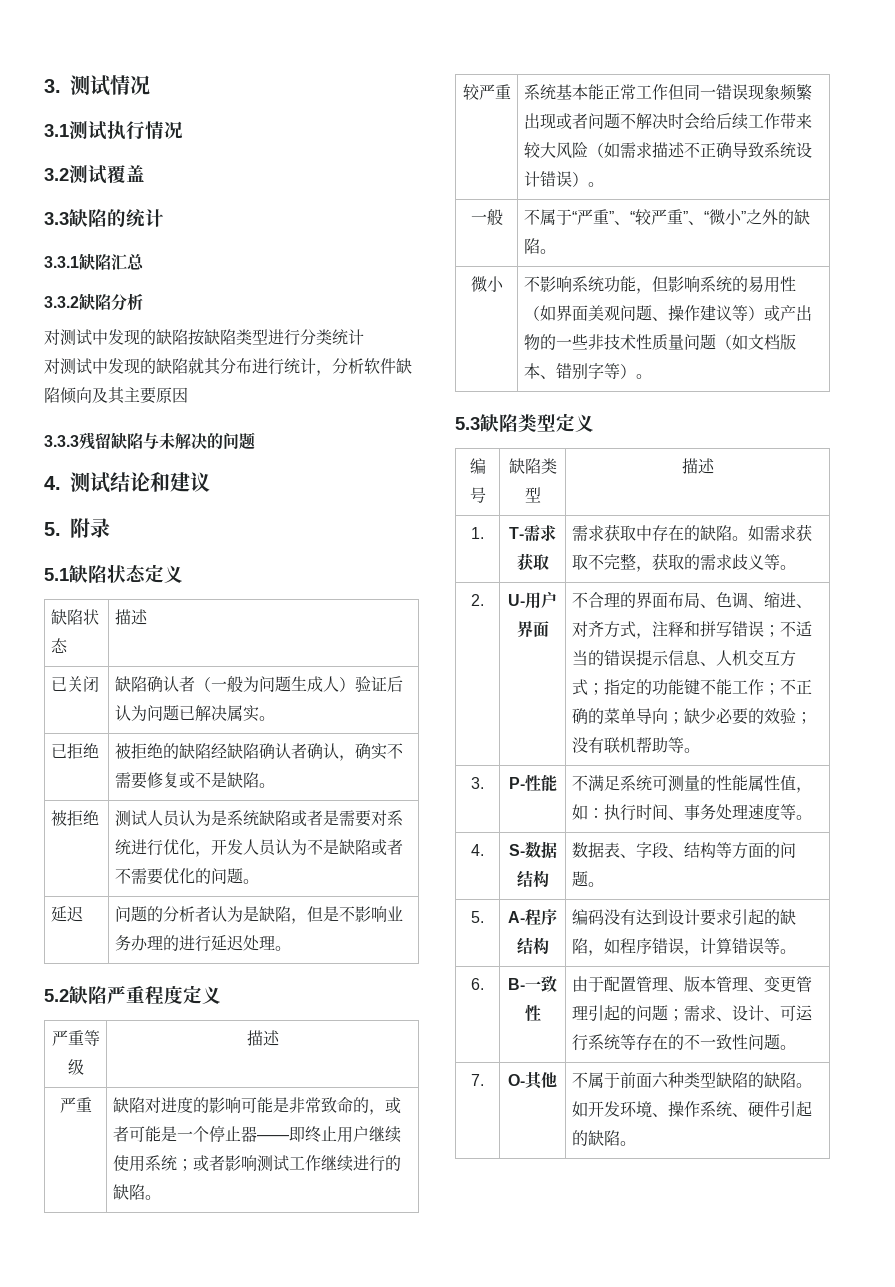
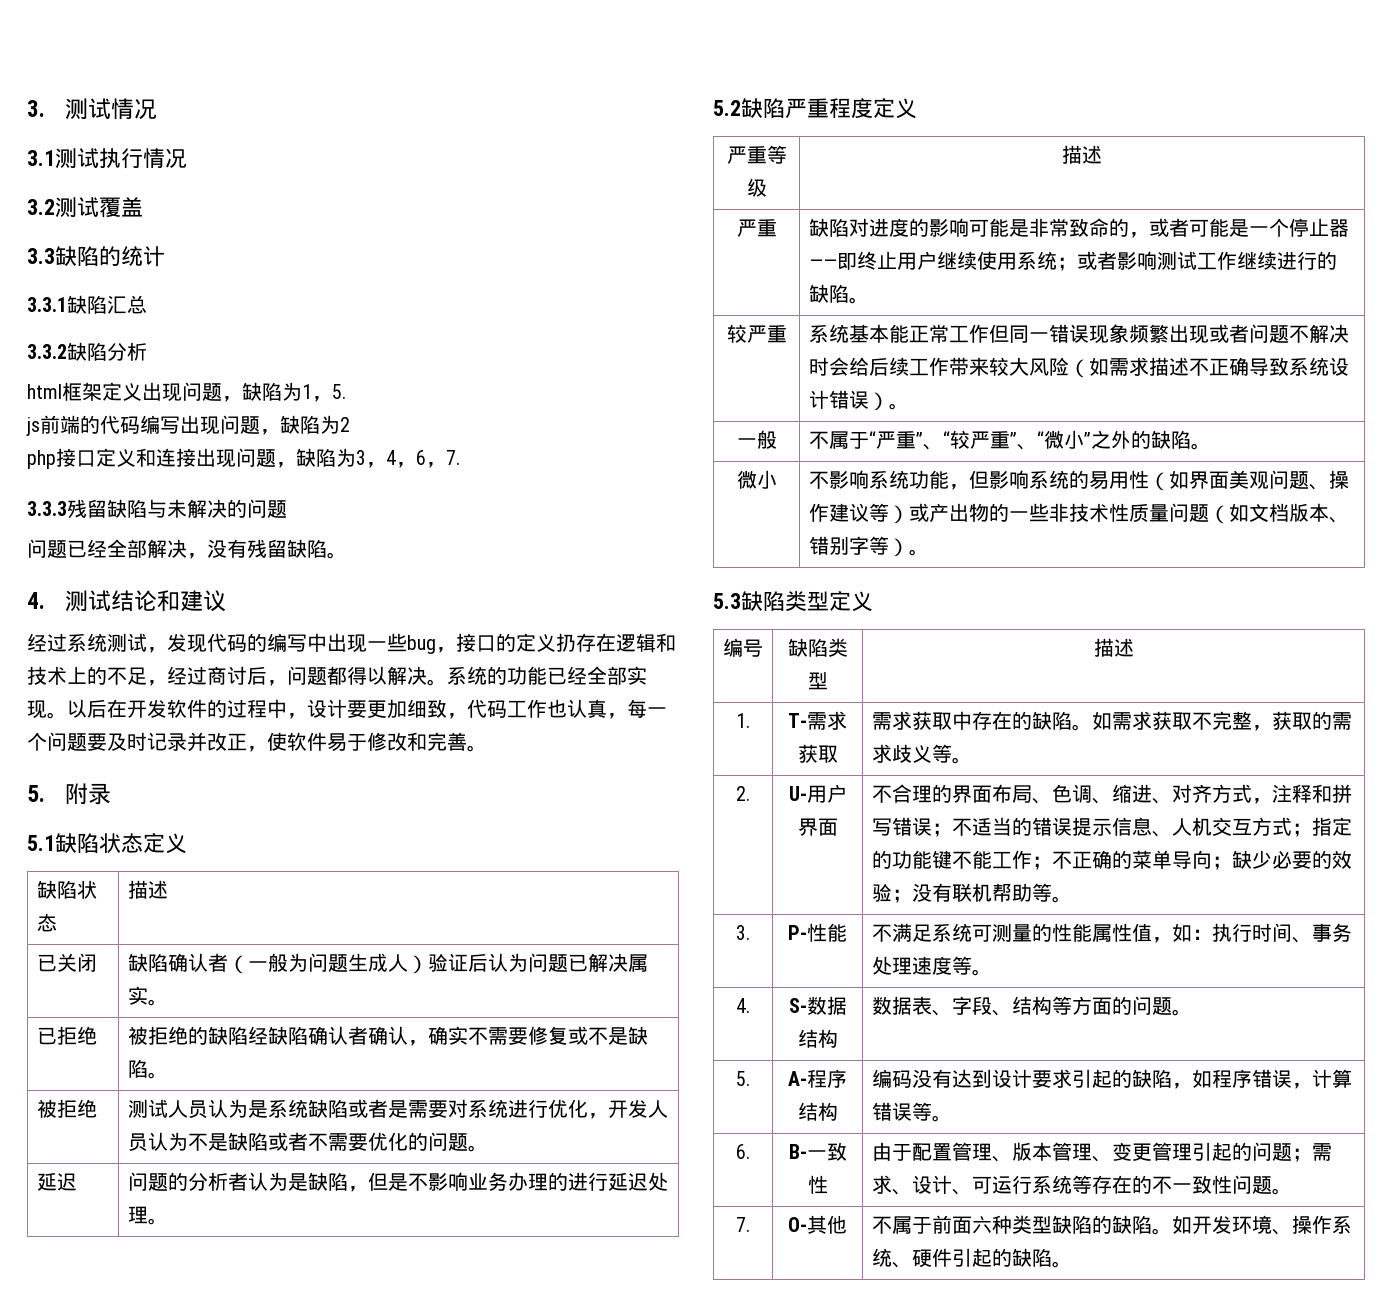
- 对测试中发现的缺陷按缺陷类型进行分类统计
- 对测试中发现的缺陷就其分布进行统计，分析软件缺陷倾向及其主要原因
+ html框架定义出现问题，缺陷为1，5.
+ js前端的代码编写出现问题，缺陷为2
+ php接口定义和连接出现问题，缺陷为3，4，6，7.
+ 问题已经全部解决，没有残留缺陷。
+ 经过系统测试，发现代码的编写中出现一些bug，接口的定义扔存在逻辑和技术上的不足，经过商讨后，问题都得以解决。系统的功能已经全部实现。以后在开发软件的过程中，设计要更加细致，代码工作也认真，每一个问题要及时记录并改正，使软件易于修改和完善。

